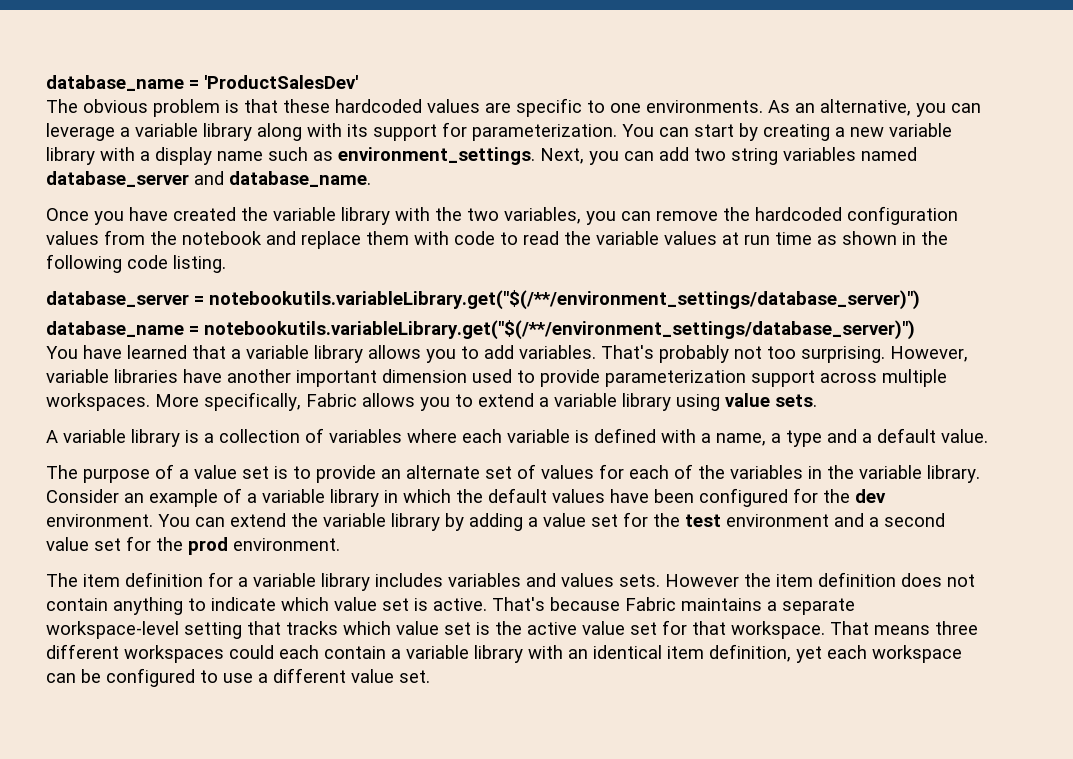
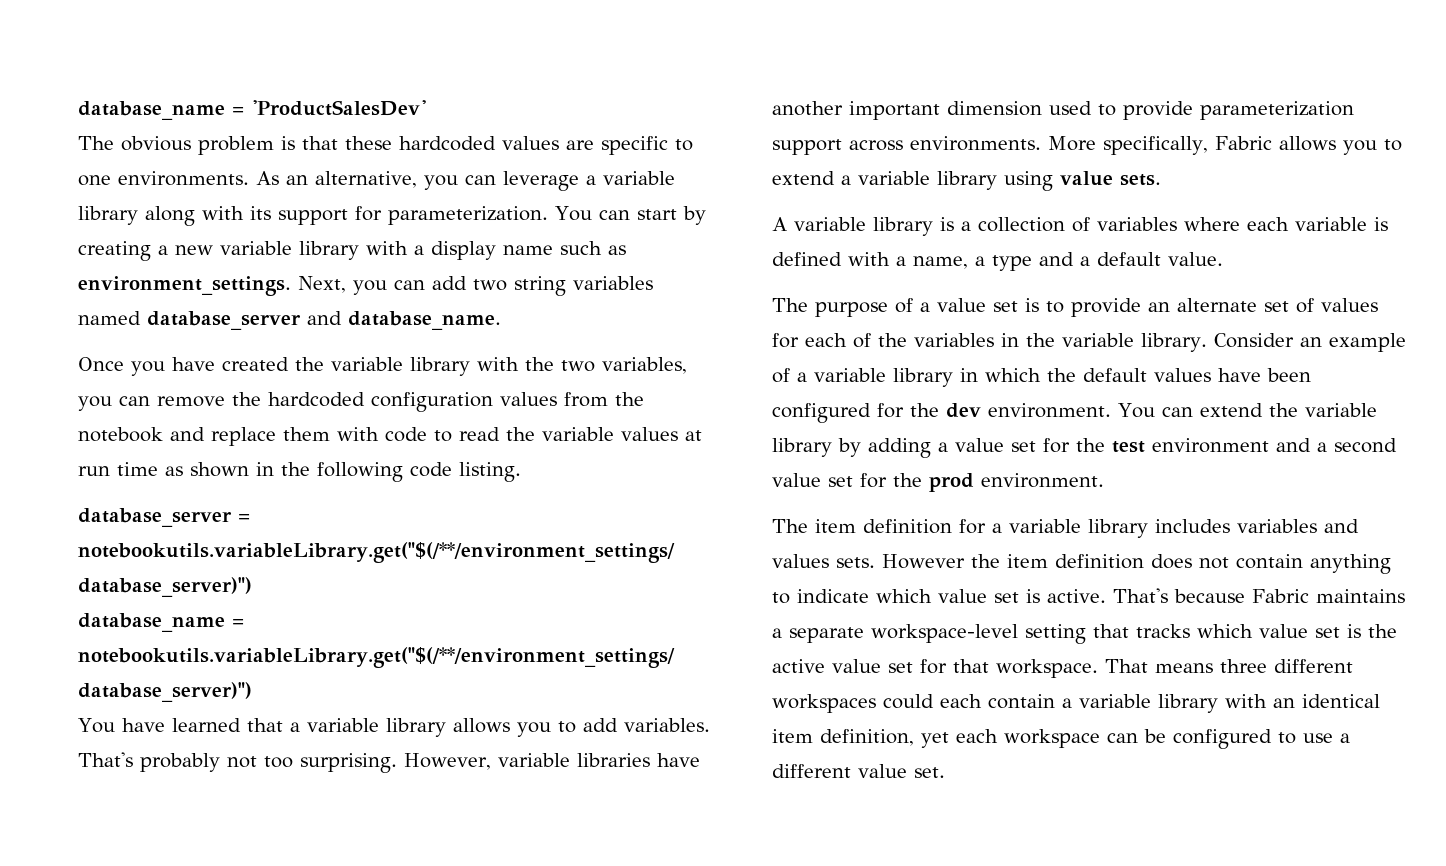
- However, variable libraries have another important dimension used to provide parameterization support across multiple workspaces.
+ However, variable libraries have another important dimension used to provide parameterization support across environments.

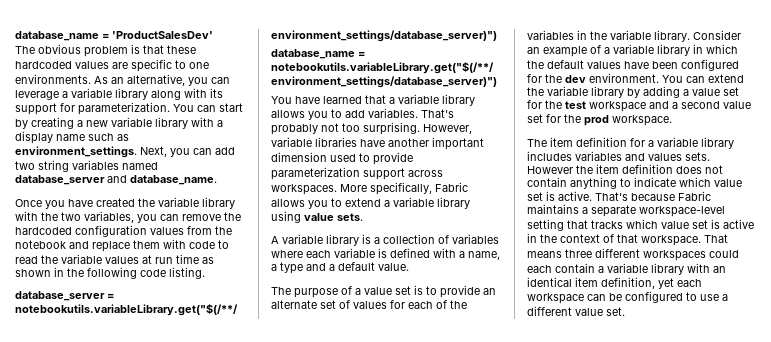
- However, variable libraries have another important dimension used to provide parameterization support across environments.
+ However, variable libraries have another important dimension used to provide parameterization support across workspaces.
- You can extend the variable library by adding a value set for the test environment and a second value set for the prod environment.
+ You can extend the variable library by adding a value set for the test workspace and a second value set for the prod workspace.
- That's because Fabric maintains a separate workspace-level setting that tracks which value set is the active value set for that workspace.
+ That's because Fabric maintains a separate workspace-level setting that tracks which value set is active in the context of that workspace.

